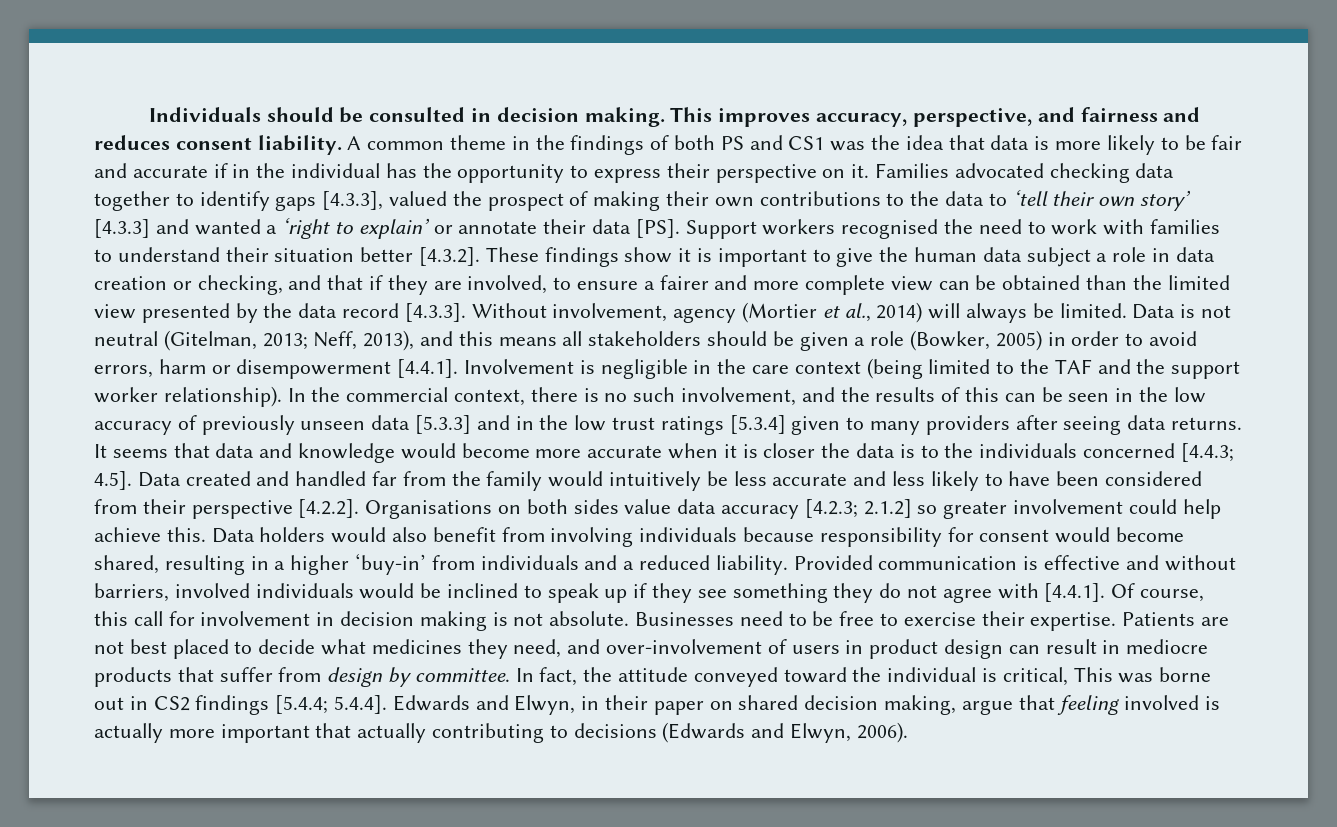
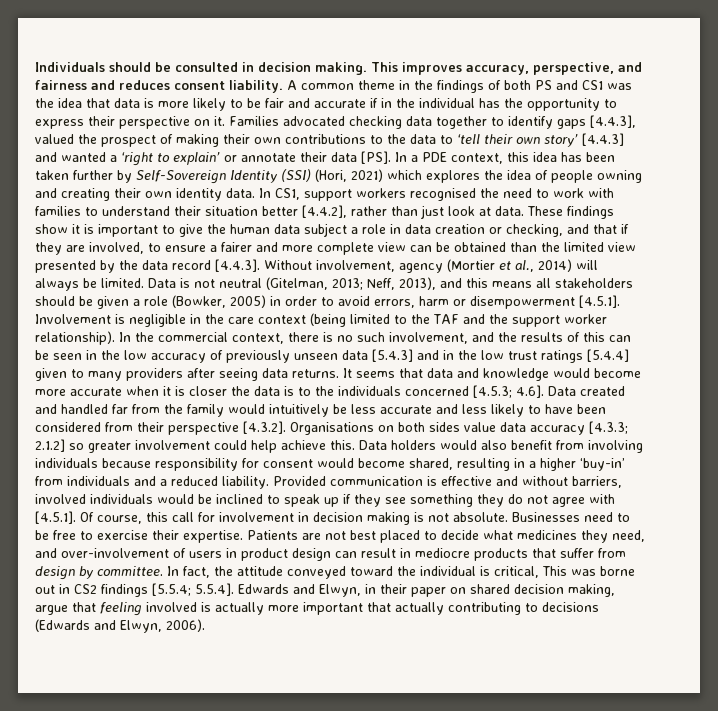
- Families advocated checking data together to identify gaps [4.3.3], valued the prospect of making their own contributions to the data to ‘tell their own story’ [4.3.3] and wanted a ‘right to explain’ or annotate their data [PS]. Support workers recognised the need to work with families to understand their situation better [4.3.2]. These findings show it is important to give the human data subject a role in data creation or checking, and that if they are involved, to ensure a fairer and more complete view can be obtained than the limited view presented by the data record [4.3.3]. Without involvement, agency (Mortier et al., 2014) will always be limited.
+ Families advocated checking data together to identify gaps [4.4.3], valued the prospect of making their own contributions to the data to ‘tell their own story’ [4.4.3] and wanted a ‘right to explain’ or annotate their data [PS]. In a PDE context, this idea has been taken further by Self-Sovereign Identity (SSI) (Hori, 2021) which explores the idea of people owning and creating their own identity data. In CS1, support workers recognised the need to work with families to understand their situation better [4.4.2], rather than just look at data. These findings show it is important to give the human data subject a role in data creation or checking, and that if they are involved, to ensure a fairer and more complete view can be obtained than the limited view presented by the data record [4.4.3]. Without involvement, agency (Mortier et al., 2014) will always be limited.
- Data is not neutral (Gitelman, 2013; Neff, 2013), and this means all stakeholders should be given a role (Bowker, 2005) in order to avoid errors, harm or disempowerment [4.4.1]. Involvement is negligible in the care context (being limited to the TAF and the support worker relationship).
+ Data is not neutral (Gitelman, 2013; Neff, 2013), and this means all stakeholders should be given a role (Bowker, 2005) in order to avoid errors, harm or disempowerment [4.5.1]. Involvement is negligible in the care context (being limited to the TAF and the support worker relationship).
- In the commercial context, there is no such involvement, and the results of this can be seen in the low accuracy of previously unseen data [5.3.3] and in the low trust ratings [5.3.4] given to many providers after seeing data returns.
+ In the commercial context, there is no such involvement, and the results of this can be seen in the low accuracy of previously unseen data [5.4.3] and in the low trust ratings [5.4.4] given to many providers after seeing data returns.
- It seems that data and knowledge would become more accurate when it is closer the data is to the individuals concerned [4.4.3; 4.5]. Data created and handled far from the family would intuitively be less accurate and less likely to have been considered from their perspective [4.2.2]. Organisations on both sides value data accuracy [4.2.3; 2.1.2] so greater involvement could help achieve this.
+ It seems that data and knowledge would become more accurate when it is closer the data is to the individuals concerned [4.5.3; 4.6]. Data created and handled far from the family would intuitively be less accurate and less likely to have been considered from their perspective [4.3.2]. Organisations on both sides value data accuracy [4.3.3; 2.1.2] so greater involvement could help achieve this.
- Provided communication is effective and without barriers, involved individuals would be inclined to speak up if they see something they do not agree with [4.4.1]. Of course, this call for involvement in decision making is not absolute.
+ Provided communication is effective and without barriers, involved individuals would be inclined to speak up if they see something they do not agree with [4.5.1]. Of course, this call for involvement in decision making is not absolute.
- In fact, the attitude conveyed toward the individual is critical, This was borne out in CS2 findings [5.4.4; 5.4.4]. Edwards and Elwyn, in their paper on shared decision making, argue that feeling involved is actually more important that actually contributing to decisions (Edwards and Elwyn, 2006).
+ In fact, the attitude conveyed toward the individual is critical, This was borne out in CS2 findings [5.5.4; 5.5.4]. Edwards and Elwyn, in their paper on shared decision making, argue that feeling involved is actually more important that actually contributing to decisions (Edwards and Elwyn, 2006).

